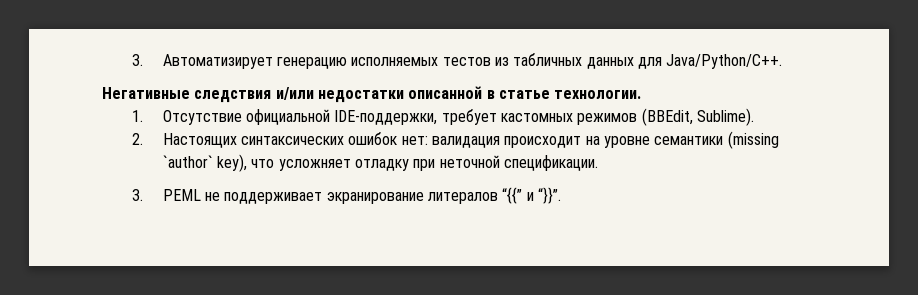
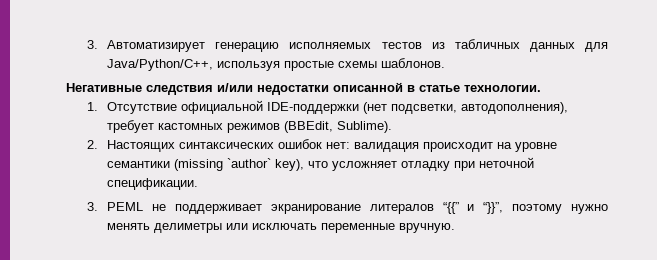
- 3. Автоматизирует генерацию исполняемых тестов из табличных данных для Java/Python/C++.
+ 3. Автоматизирует генерацию исполняемых тестов из табличных данных для Java/Python/C++, используя простые схемы шаблонов.
- 1. Отсутствие официальной IDE-поддержки, требует кастомных режимов (BBEdit, Sublime).
+ 1. Отсутствие официальной IDE-поддержки (нет подсветки, автодополнения), требует кастомных режимов (BBEdit, Sublime).
- 3. PEML не поддерживает экранирование литералов “{{” и “}}”.
+ 3. PEML не поддерживает экранирование литералов “{{” и “}}”, поэтому нужно менять делиметры или исключать переменные вручную.

